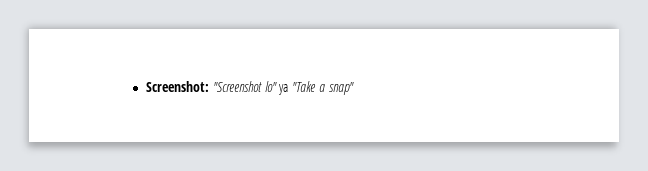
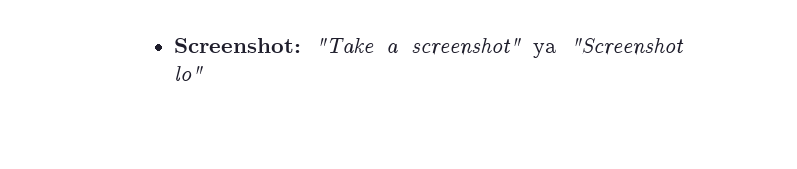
- Screenshot: "Screenshot lo" ya "Take a snap"
+ Screenshot: "Take a screenshot" ya "Screenshot lo"

